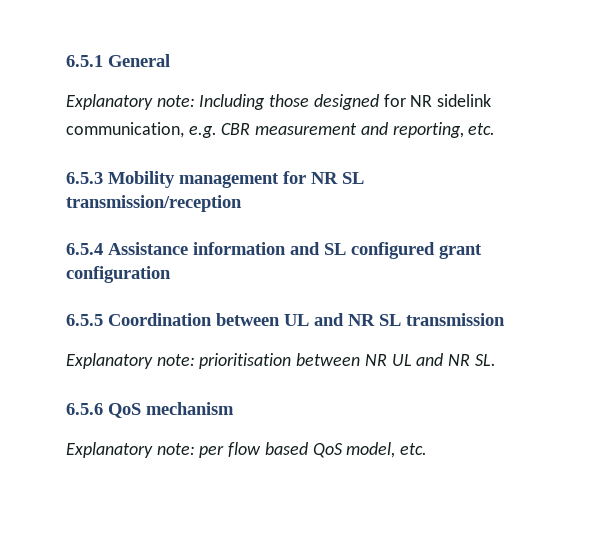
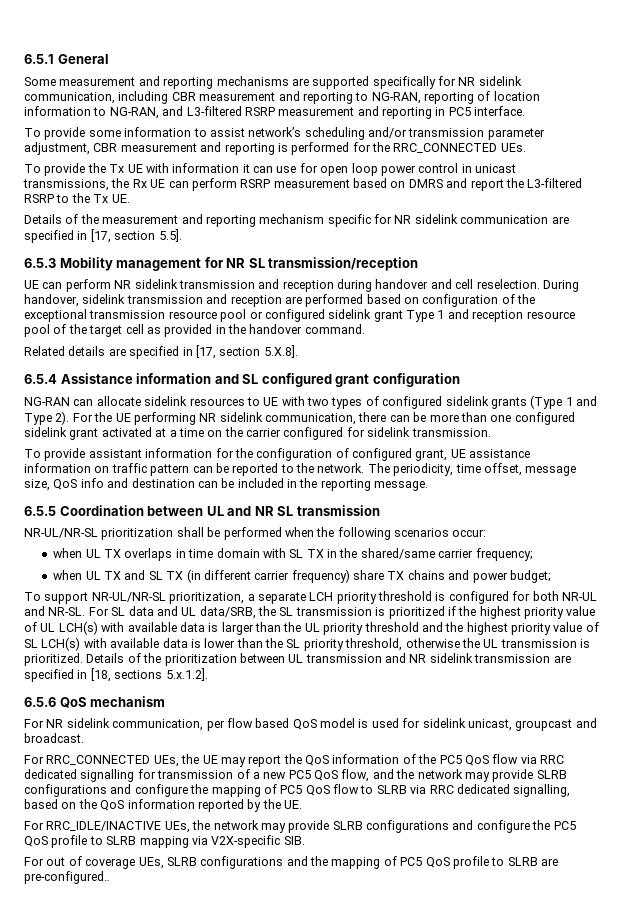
- Explanatory note: Including those designed for NR sidelink communication, e.g. CBR measurement and reporting, etc.
+ Some measurement and reporting mechanisms are supported specifically for NR sidelink communication, including CBR measurement and reporting to NG-RAN, reporting of location information to NG-RAN, and L3-filtered RSRP measurement and reporting in PC5 interface.
+ To provide some information to assist network’s scheduling and/or transmission parameter adjustment, CBR measurement and reporting is performed for the RRC_CONNECTED UEs.
+ To provide the Tx UE with information it can use for open loop power control in unicast transmissions, the Rx UE can perform RSRP measurement based on DMRS and report the L3-filtered RSRP to the Tx UE.
+ Details of the measurement and reporting mechanism specific for NR sidelink communication are specified in [17, section 5.5].
+ UE can perform NR sidelink transmission and reception during handover and cell reselection. During handover, sidelink transmission and reception are performed based on configuration of the exceptional transmission resource pool or configured sidelink grant Type 1 and reception resource pool of the target cell as provided in the handover command.
+ Related details are specified in [17, section 5.X.8].
+ NG-RAN can allocate sidelink resources to UE with two types of configured sidelink grants (Type 1 and Type 2). For the UE performing NR sidelink communication, there can be more than one configured sidelink grant activated at a time on the carrier configured for sidelink transmission.
+ To provide assistant information for the configuration of configured grant, UE assistance information on traffic pattern can be reported to the network. The periodicity, time offset, message size, QoS info and destination can be included in the reporting message.
- Explanatory note: prioritisation between NR UL and NR SL.
+ NR-UL/NR-SL prioritization shall be performed when the following scenarios occur:
+ when UL TX overlaps in time domain with SL TX in the shared/same carrier frequency;
+ when UL TX and SL TX (in different carrier frequency) share TX chains and power budget;
+ To support NR-UL/NR-SL prioritization, a separate LCH priority threshold is configured for both NR-UL and NR-SL. For SL data and UL data/SRB, the SL transmission is prioritized if the highest priority value of UL LCH(s) with available data is larger than the UL priority threshold and the highest priority value of SL LCH(s) with available data is lower than the SL priority threshold, otherwise the UL transmission is prioritized. Details of the prioritization between UL transmission and NR sidelink transmission are specified in [18, sections 5.x.1.2].
  6.5.6 QoS mechanism
- Explanatory note: per flow based QoS model, etc.
+ For NR sidelink communication, per flow based QoS model is used for sidelink unicast, groupcast and broadcast.
+ For RRC_CONNECTED UEs, the UE may report the QoS information of the PC5 QoS flow via RRC dedicated signalling for transmission of a new PC5 QoS flow, and the network may provide SLRB configurations and configure the mapping of PC5 QoS flow to SLRB via RRC dedicated signalling, based on the QoS information reported by the UE.
+ For RRC_IDLE/INACTIVE UEs, the network may provide SLRB configurations and configure the PC5 QoS profile to SLRB mapping via V2X-specific SIB.
+ For out of coverage UEs, SLRB configurations and the mapping of PC5 QoS profile to SLRB are pre-configured..

